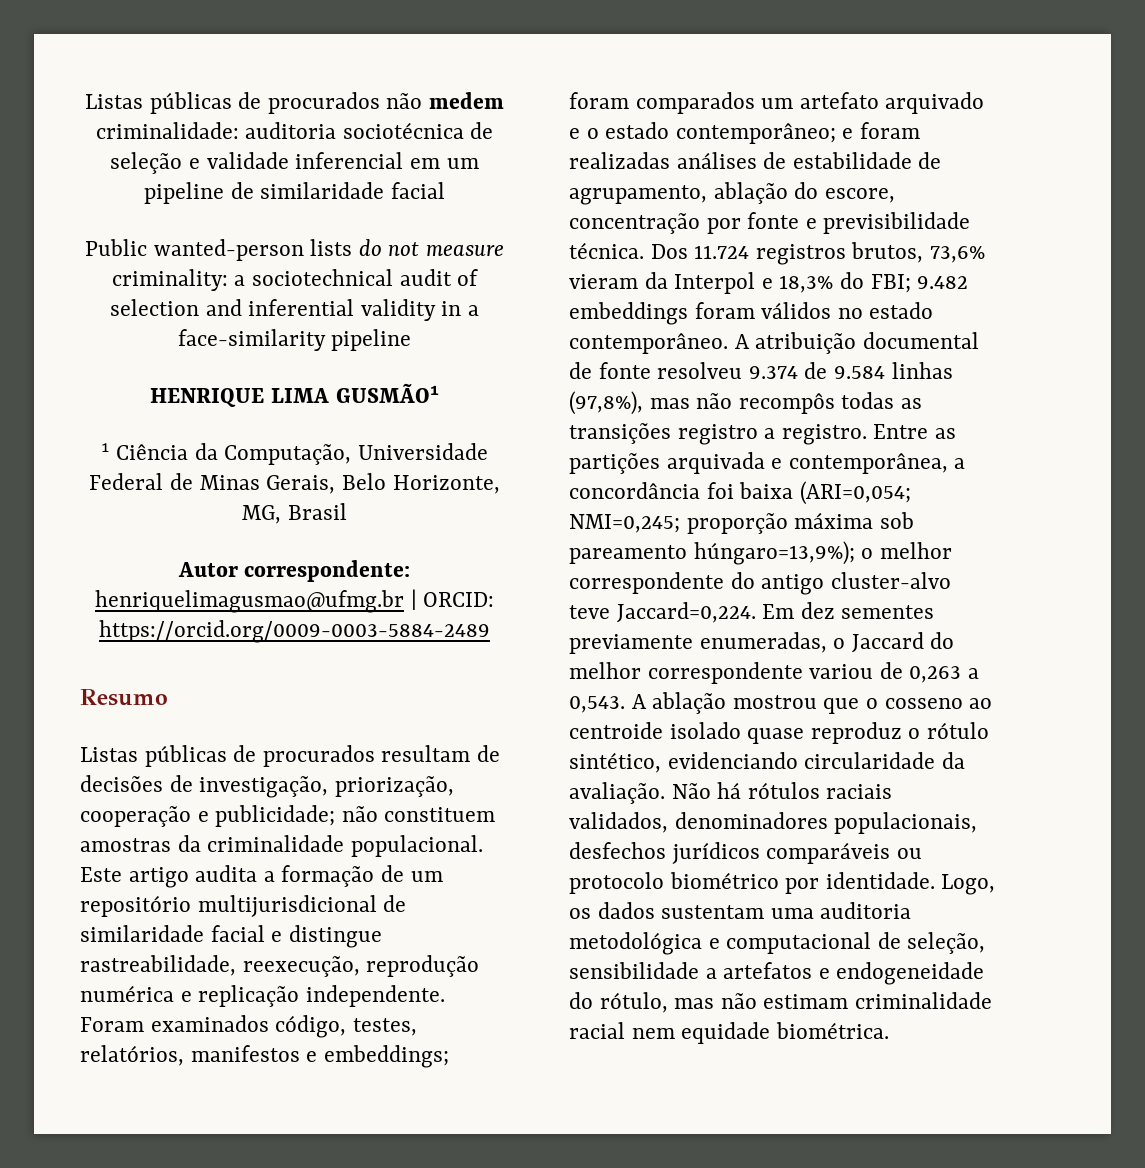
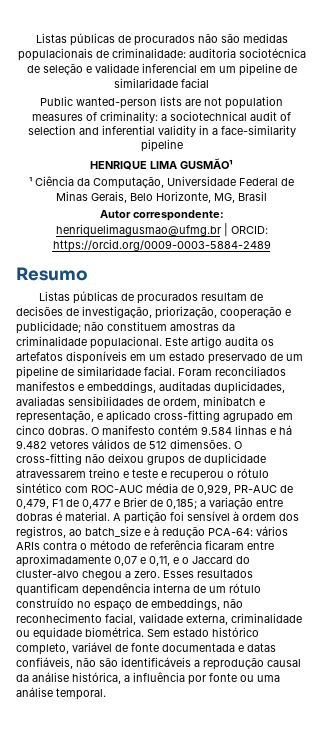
- Listas públicas de procurados não medem criminalidade: auditoria sociotécnica de seleção e validade inferencial em um pipeline de similaridade facial
+ Listas públicas de procurados não são medidas populacionais de criminalidade: auditoria sociotécnica de seleção e validade inferencial em um pipeline de similaridade facial
- Public wanted-person lists do not measure criminality: a sociotechnical audit of selection and inferential validity in a face-similarity pipeline
+ Public wanted-person lists are not population measures of criminality: a sociotechnical audit of selection and inferential validity in a face-similarity pipeline
- Este artigo audita a formação de um repositório multijurisdicional de similaridade facial e distingue rastreabilidade, reexecução, reprodução numérica e replicação independente. Foram examinados código, testes, relatórios, manifestos e embeddings; foram comparados um artefato arquivado e o estado contemporâneo; e foram realizadas análises de estabilidade de agrupamento, ablação do escore, concentração por fonte e previsibilidade técnica. Dos 11.724 registros brutos, 73,6% vieram da Interpol e 18,3% do FBI; 9.482 embeddings foram válidos no estado contemporâneo. A atribuição documental de fonte resolveu 9.374 de 9.584 linhas (97,8%), mas não recompôs todas as transições registro a registro. Entre as partições arquivada e contemporânea, a concordância foi baixa (ARI=0,054; NMI=0,245; proporção máxima sob pareamento húngaro=13,9%); o melhor correspondente do antigo cluster-alvo teve Jaccard=0,224. Em dez sementes previamente enumeradas, o Jaccard do melhor correspondente variou de 0,263 a 0,543. A ablação mostrou que o cosseno ao centroide isolado quase reproduz o rótulo sintético, evidenciando circularidade da avaliação. Não há rótulos raciais validados, denominadores populacionais, desfechos jurídicos comparáveis ou protocolo biométrico por identidade. Logo, os dados sustentam uma auditoria metodológica e computacional de seleção, sensibilidade a artefatos e endogeneidade do rótulo, mas não estimam criminalidade racial nem equidade biométrica.
+ Este artigo audita os artefatos disponíveis em um estado preservado de um pipeline de similaridade facial. Foram reconciliados manifestos e embeddings, auditadas duplicidades, avaliadas sensibilidades de ordem, minibatch e representação, e aplicado cross-fitting agrupado em cinco dobras. O manifesto contém 9.584 linhas e há 9.482 vetores válidos de 512 dimensões. O cross-fitting não deixou grupos de duplicidade atravessarem treino e teste e recuperou o rótulo sintético com ROC-AUC média de 0,929, PR-AUC de 0,479, F1 de 0,477 e Brier de 0,185; a variação entre dobras é material. A partição foi sensível à ordem dos registros, ao batch_size e à redução PCA-64: vários ARIs contra o método de referência ficaram entre aproximadamente 0,07 e 0,11, e o Jaccard do cluster-alvo chegou a zero. Esses resultados quantificam dependência interna de um rótulo construído no espaço de embeddings, não reconhecimento facial, validade externa, criminalidade ou equidade biométrica. Sem estado histórico completo, variável de fonte documentada e datas confiáveis, não são identificáveis a reprodução causal da análise histórica, a influência por fonte ou uma análise temporal.

